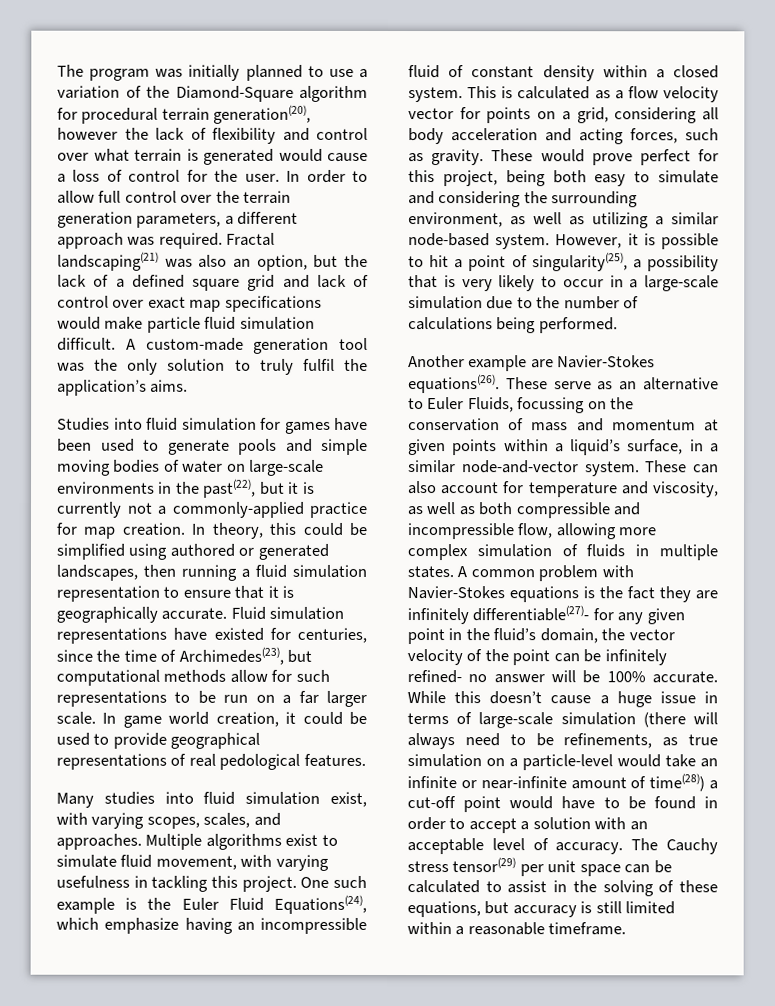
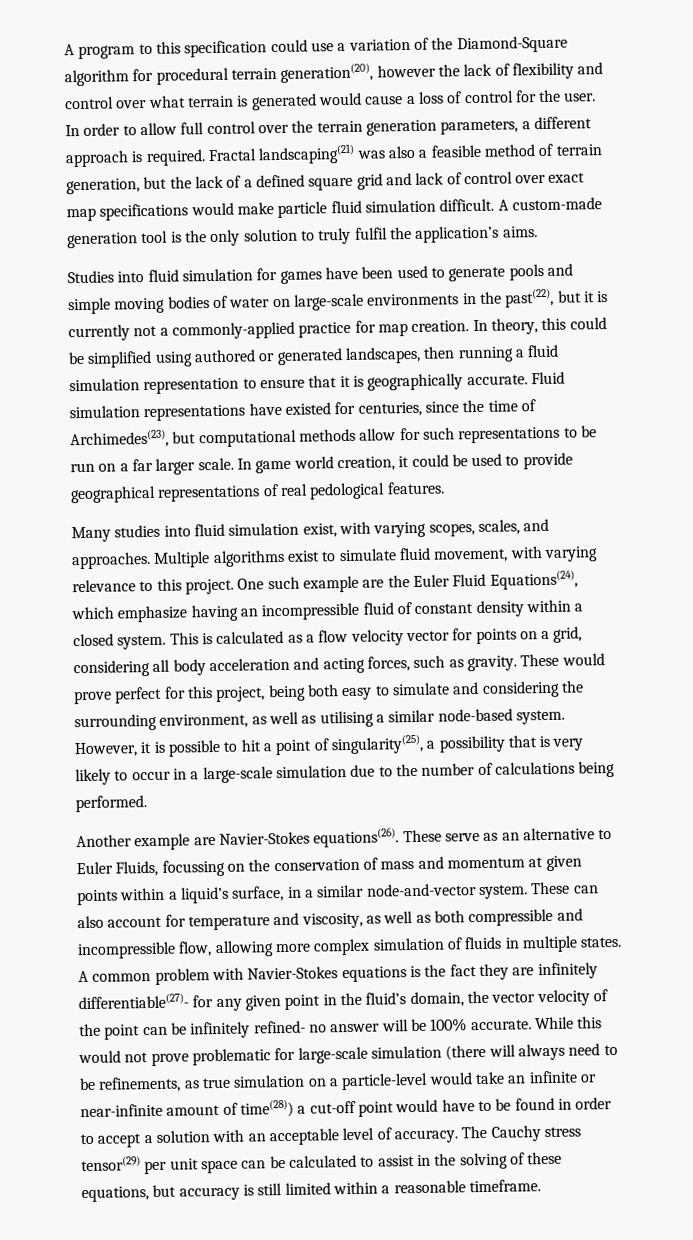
- The program was initially planned to use a variation of the Diamond-Square algorithm for procedural terrain generation(20), however the lack of flexibility and control over what terrain is generated would cause a loss of control for the user.
+ A program to this specification could use a variation of the Diamond-Square algorithm for procedural terrain generation(20), however the lack of flexibility and control over what terrain is generated would cause a loss of control for the user.
- In order to allow full control over the terrain generation parameters, a different approach was required.
+ In order to allow full control over the terrain generation parameters, a different approach is required.
- Fractal landscaping(21) was also an option, but the lack of a defined square grid and lack of control over exact map specifications would make particle fluid simulation difficult.
+ Fractal landscaping(21) was also a feasible method of terrain generation, but the lack of a defined square grid and lack of control over exact map specifications would make particle fluid simulation difficult.
- A custom-made generation tool was the only solution to truly fulfil the application’s aims.
+ A custom-made generation tool is the only solution to truly fulfil the application’s aims.
- Multiple algorithms exist to simulate fluid movement, with varying usefulness in tackling this project.
+ Multiple algorithms exist to simulate fluid movement, with varying relevance to this project.
- One such example is the Euler Fluid Equations(24), which emphasize having an incompressible fluid of constant density within a closed system.
+ One such example are the Euler Fluid Equations(24), which emphasize having an incompressible fluid of constant density within a closed system.
- These would prove perfect for this project, being both easy to simulate and considering the surrounding environment, as well as utilizing a similar node-based system.
+ These would prove perfect for this project, being both easy to simulate and considering the surrounding environment, as well as utilising a similar node-based system.
- While this doesn’t cause a huge issue in terms of large-scale simulation (there will always need to be refinements, as true simulation on a particle-level would take an infinite or near-infinite amount of time(28)) a cut-off point would have to be found in order to accept a solution with an acceptable level of accuracy.
+ While this would not prove problematic for large-scale simulation (there will always need to be refinements, as true simulation on a particle-level would take an infinite or near-infinite amount of time(28)) a cut-off point would have to be found in order to accept a solution with an acceptable level of accuracy.

